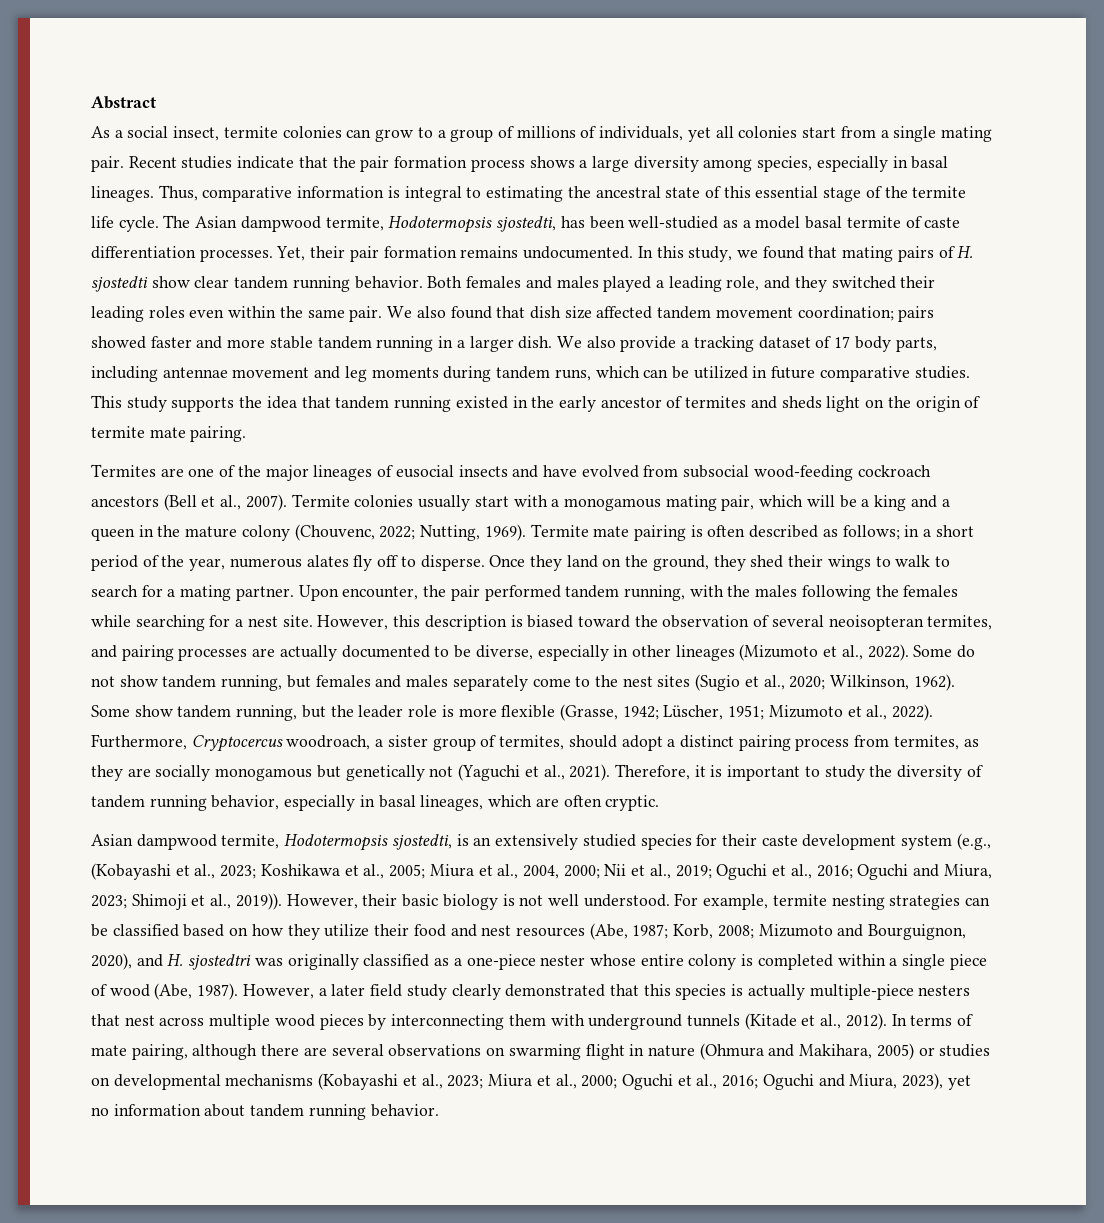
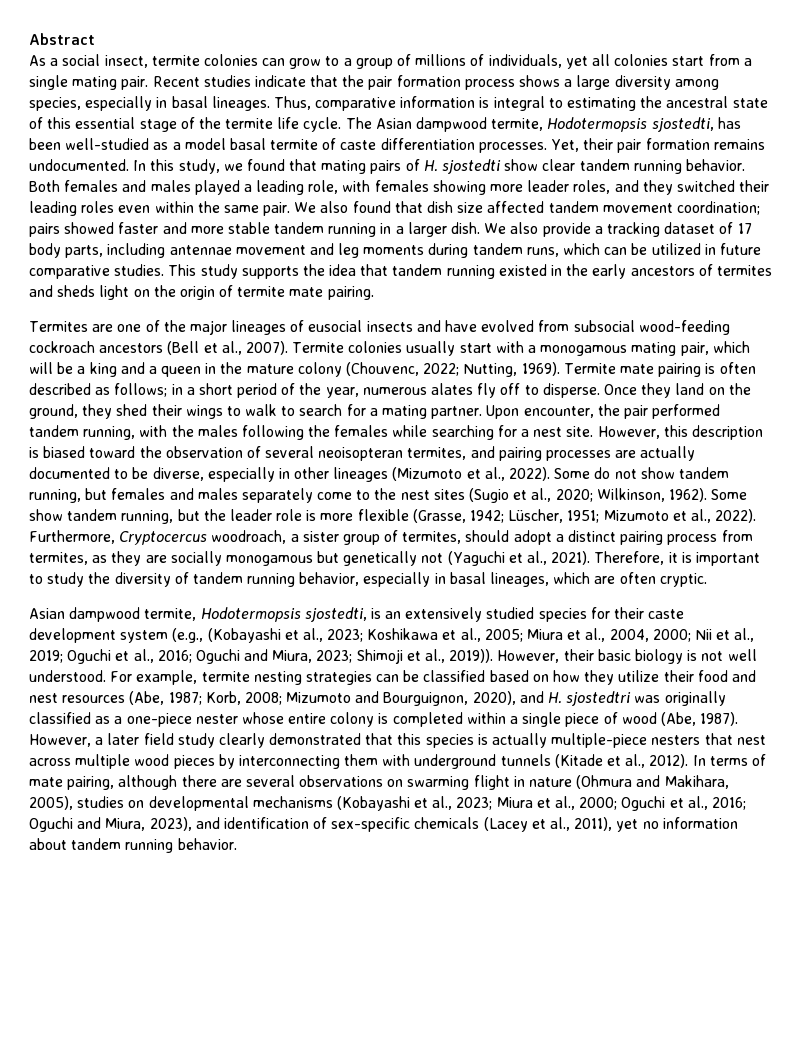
- Both females and males played a leading role, and they switched their leading roles even within the same pair.
+ Both females and males played a leading role, with females showing more leader roles, and they switched their leading roles even within the same pair.
- This study supports the idea that tandem running existed in the early ancestor of termites and sheds light on the origin of termite mate pairing.
+ This study supports the idea that tandem running existed in the early ancestors of termites and sheds light on the origin of termite mate pairing.
- In terms of mate pairing, although there are several observations on swarming flight in nature (Ohmura and Makihara, 2005) or studies on developmental mechanisms (Kobayashi et al., 2023; Miura et al., 2000; Oguchi et al., 2016; Oguchi and Miura, 2023), yet no information about tandem running behavior.
+ In terms of mate pairing, although there are several observations on swarming flight in nature (Ohmura and Makihara, 2005), studies on developmental mechanisms (Kobayashi et al., 2023; Miura et al., 2000; Oguchi et al., 2016; Oguchi and Miura, 2023), and identification of sex-specific chemicals (Lacey et al., 2011), yet no information about tandem running behavior.

